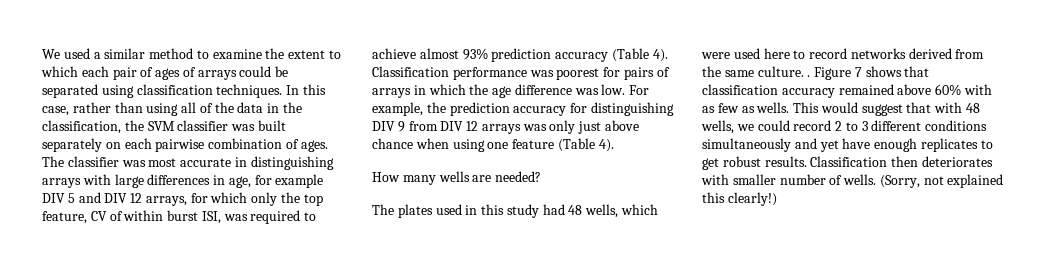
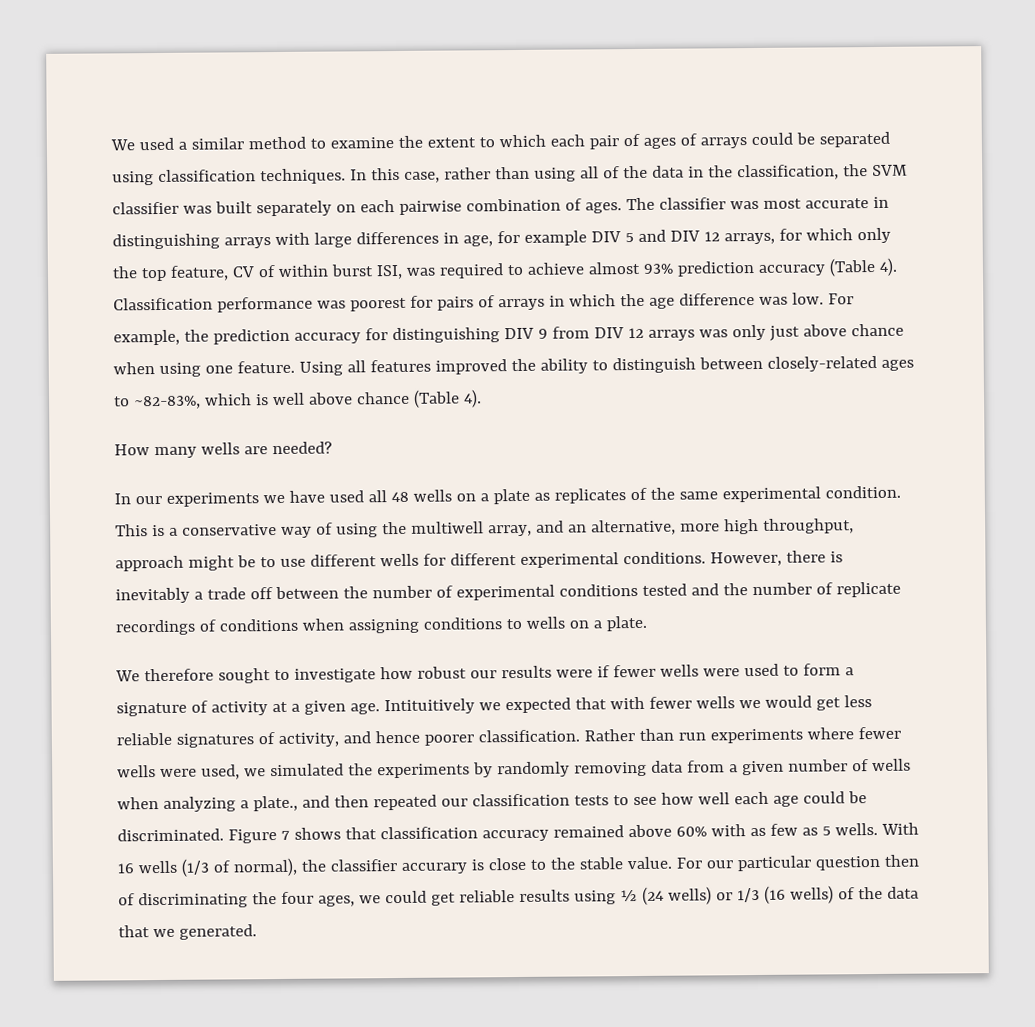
- For example, the prediction accuracy for distinguishing DIV 9 from DIV 12 arrays was only just above chance when using one feature (Table 4).
+ For example, the prediction accuracy for distinguishing DIV 9 from DIV 12 arrays was only just above chance when using one feature. Using all features improved the ability to distinguish between closely-related ages to ~82-83%, which is well above chance (Table 4).
- The plates used in this study had 48 wells, which were used here to record networks derived from the same culture. .
+ In our experiments we have used all 48 wells on a plate as replicates of the same experimental condition. This is a conservative way of using the multiwell array, and an alternative, more high throughput, approach might be to use different wells for different experimental conditions. However, there is inevitably a trade off between the number of experimental conditions tested and the number of replicate recordings of conditions when assigning conditions to wells on a plate.
+ We therefore sought to investigate how robust our results were if fewer wells were used to form a signature of activity at a given age. Intituitively we expected that with fewer wells we would get less reliable signatures of activity, and hence poorer classification. Rather than run experiments where fewer wells were used, we simulated the experiments by randomly removing data from a given number of wells when analyzing a plate., and then repeated our classification tests to see how well each age could be discriminated.
- Figure 7 shows that classification accuracy remained above 60% with as few as wells. This would suggest that with 48 wells, we could record 2 to 3 different conditions simultaneously and yet have enough replicates to get robust results. Classification then deteriorates with smaller number of wells. (Sorry, not explained this clearly!)
+ Figure 7 shows that classification accuracy remained above 60% with as few as 5 wells. With 16 wells (1/3 of normal), the classifier accurary is close to the stable value. For our particular question then of discriminating the four ages, we could get reliable results using ½ (24 wells) or 1/3 (16 wells) of the data that we generated.

